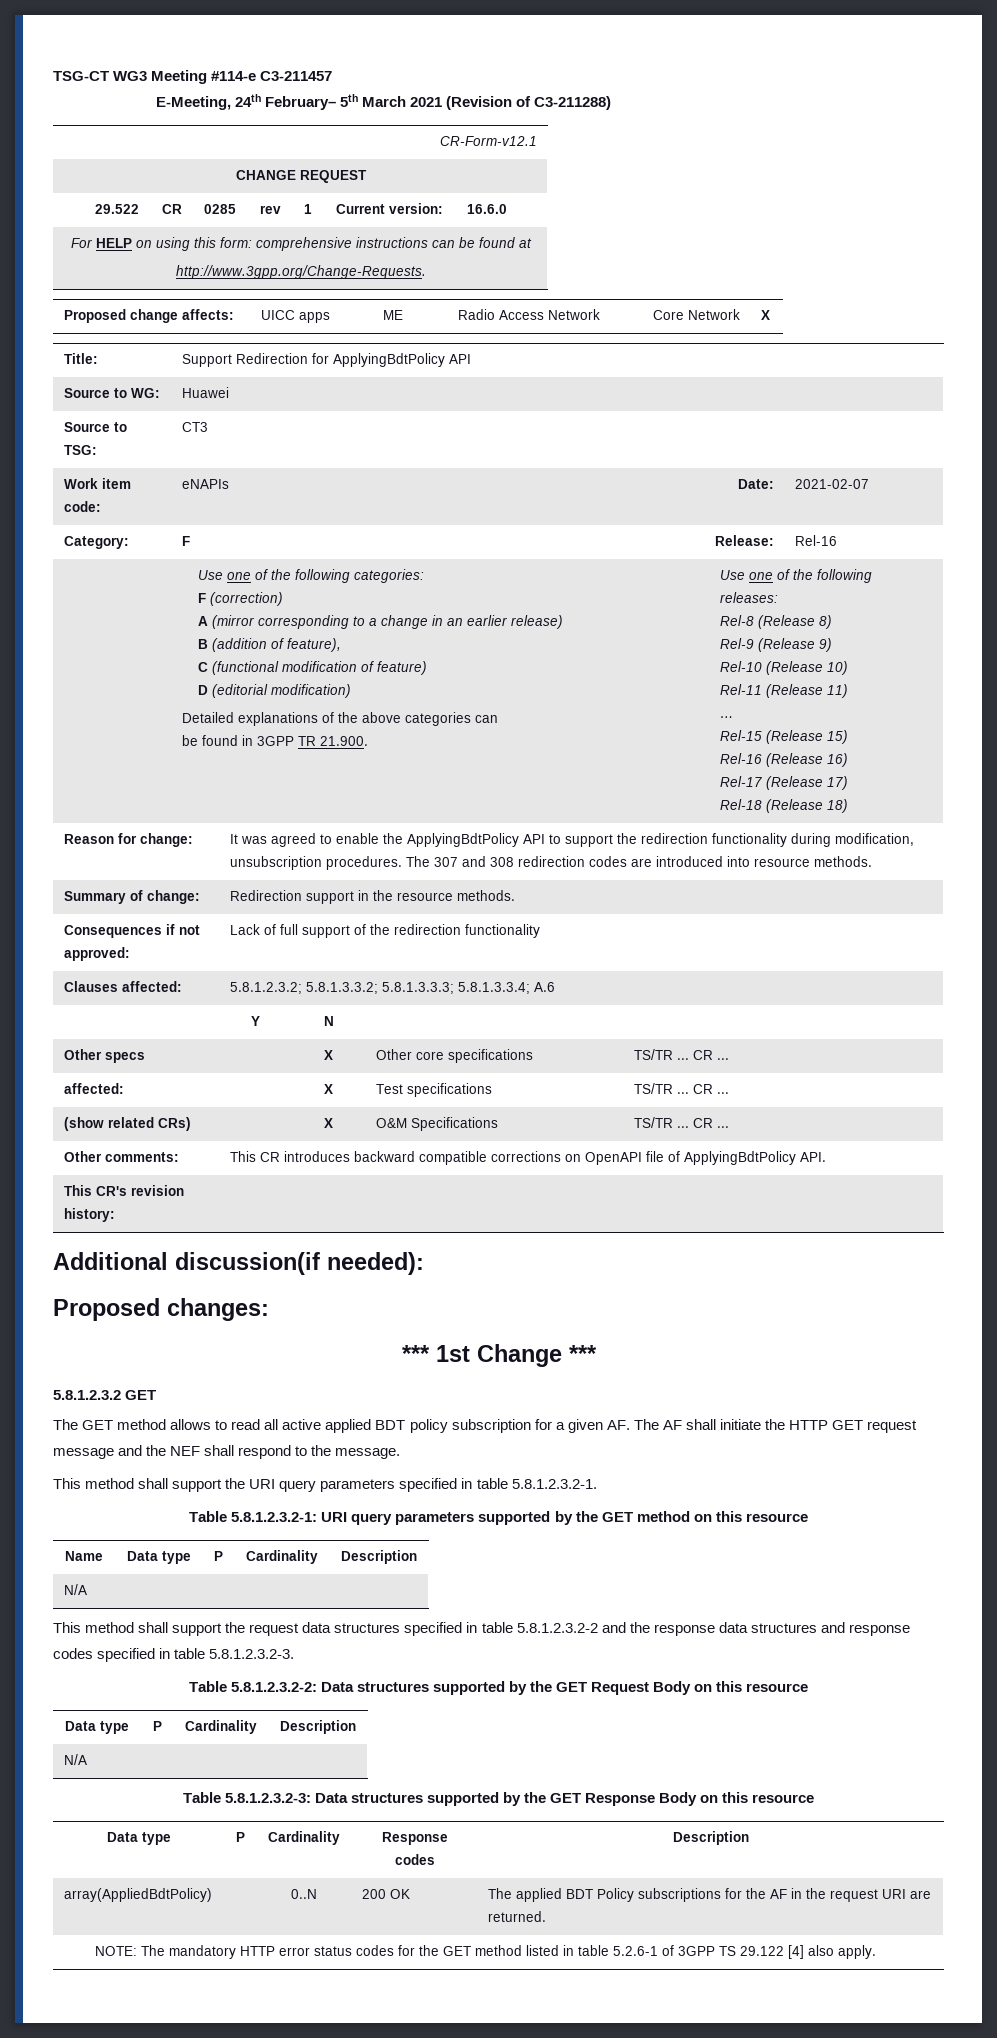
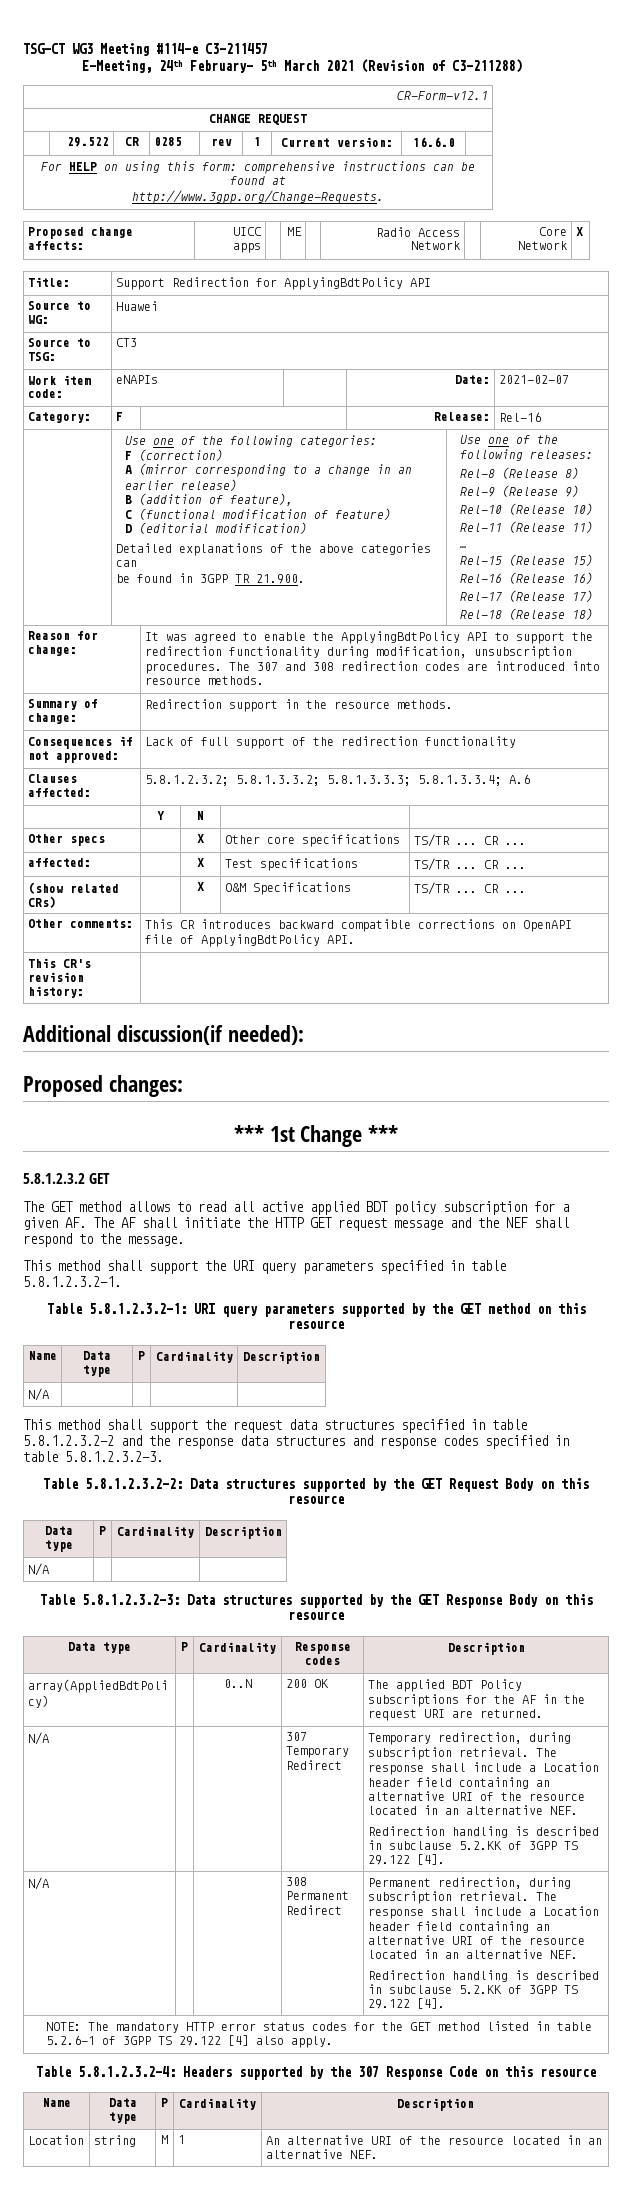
+ N/A | | | 307 Temporary Redirect | Temporary redirection, during subscription retrieval. The response shall include a Location header field containing an alternative URI of the resource located in an alternative NEF.
+ Redirection handling is described in subclause 5.2.KK of 3GPP TS 29.122 [4].
+ N/A | | | 308 Permanent Redirect | Permanent redirection, during subscription retrieval. The response shall include a Location header field containing an alternative URI of the resource located in an alternative NEF.
+ Redirection handling is described in subclause 5.2.KK of 3GPP TS 29.122 [4].
+ Table 5.8.1.2.3.2-4: Headers supported by the 307 Response Code on this resource
+ Name | Data type | P | Cardinality | Description
+ Location | string | M | 1 | An alternative URI of the resource located in an alternative NEF.

